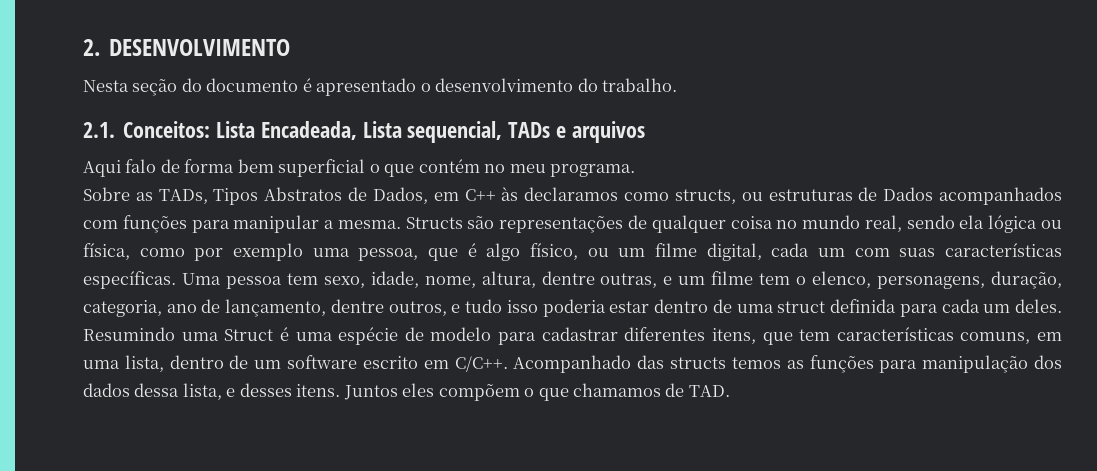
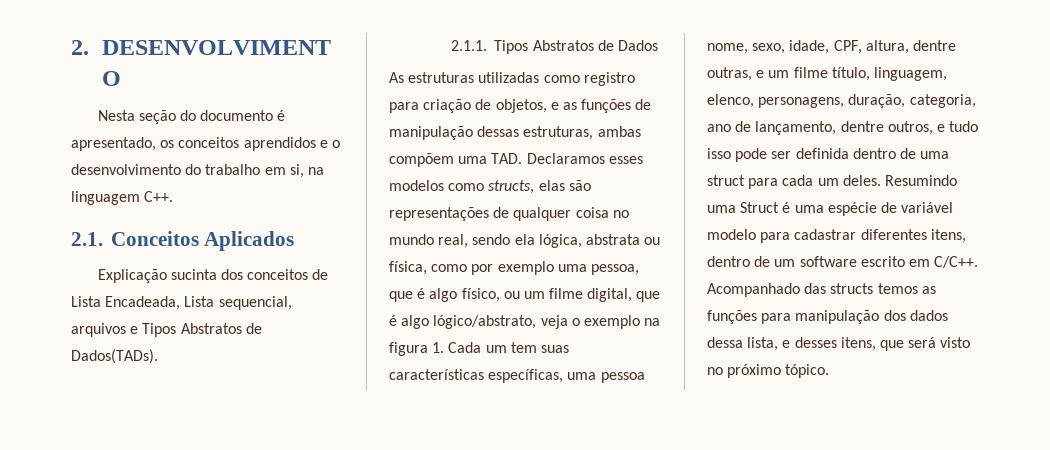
- Nesta seção do documento é apresentado o desenvolvimento do trabalho.
- 2.1. Conceitos: Lista Encadeada, Lista sequencial, TADs e arquivos
- Aqui falo de forma bem superficial o que contém no meu programa.
- Sobre as TADs, Tipos Abstratos de Dados, em C++ às declaramos como structs, ou estruturas de Dados acompanhados com funções para manipular a mesma. Structs são representações de qualquer coisa no mundo real, sendo ela lógica ou física, como por exemplo uma pessoa, que é algo físico, ou um filme digital, cada um com suas características específicas. Uma pessoa tem sexo, idade, nome, altura, dentre outras, e um filme tem o elenco, personagens, duração, categoria, ano de lançamento, dentre outros, e tudo isso poderia estar dentro de uma struct definida para cada um deles.
+ Nesta seção do documento é apresentado, os conceitos aprendidos e o desenvolvimento do trabalho em si, na linguagem C++.
+ 2.1. Conceitos Aplicados
+ Explicação sucinta dos conceitos de Lista Encadeada, Lista sequencial, arquivos e Tipos Abstratos de Dados(TADs).
+ 2.1.1. Tipos Abstratos de Dados
+ As estruturas utilizadas como registro para criação de objetos, e as funções de manipulação dessas estruturas, ambas compõem uma TAD. Declaramos esses modelos como structs, elas são representações de qualquer coisa no mundo real, sendo ela lógica, abstrata ou física, como por exemplo uma pessoa, que é algo físico, ou um filme digital, que é algo lógico/abstrato, veja o exemplo na figura 1. Cada um tem suas características específicas, uma pessoa nome, sexo, idade, CPF, altura, dentre outras, e um filme título, linguagem, elenco, personagens, duração, categoria, ano de lançamento, dentre outros, e tudo isso pode ser definida dentro de uma struct para cada um deles.
- Resumindo uma Struct é uma espécie de modelo para cadastrar diferentes itens, que tem características comuns, em uma lista, dentro de um software escrito em C/C++.
+ Resumindo uma Struct é uma espécie de variável modelo para cadastrar diferentes itens, dentro de um software escrito em C/C++.
- Acompanhado das structs temos as funções para manipulação dos dados dessa lista, e desses itens. Juntos eles compõem o que chamamos de TAD.
+ Acompanhado das structs temos as funções para manipulação dos dados dessa lista, e desses itens, que será visto no próximo tópico.

